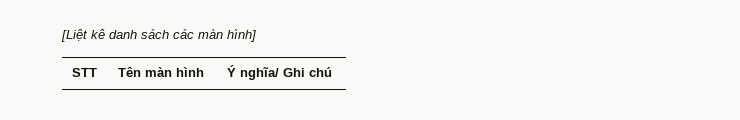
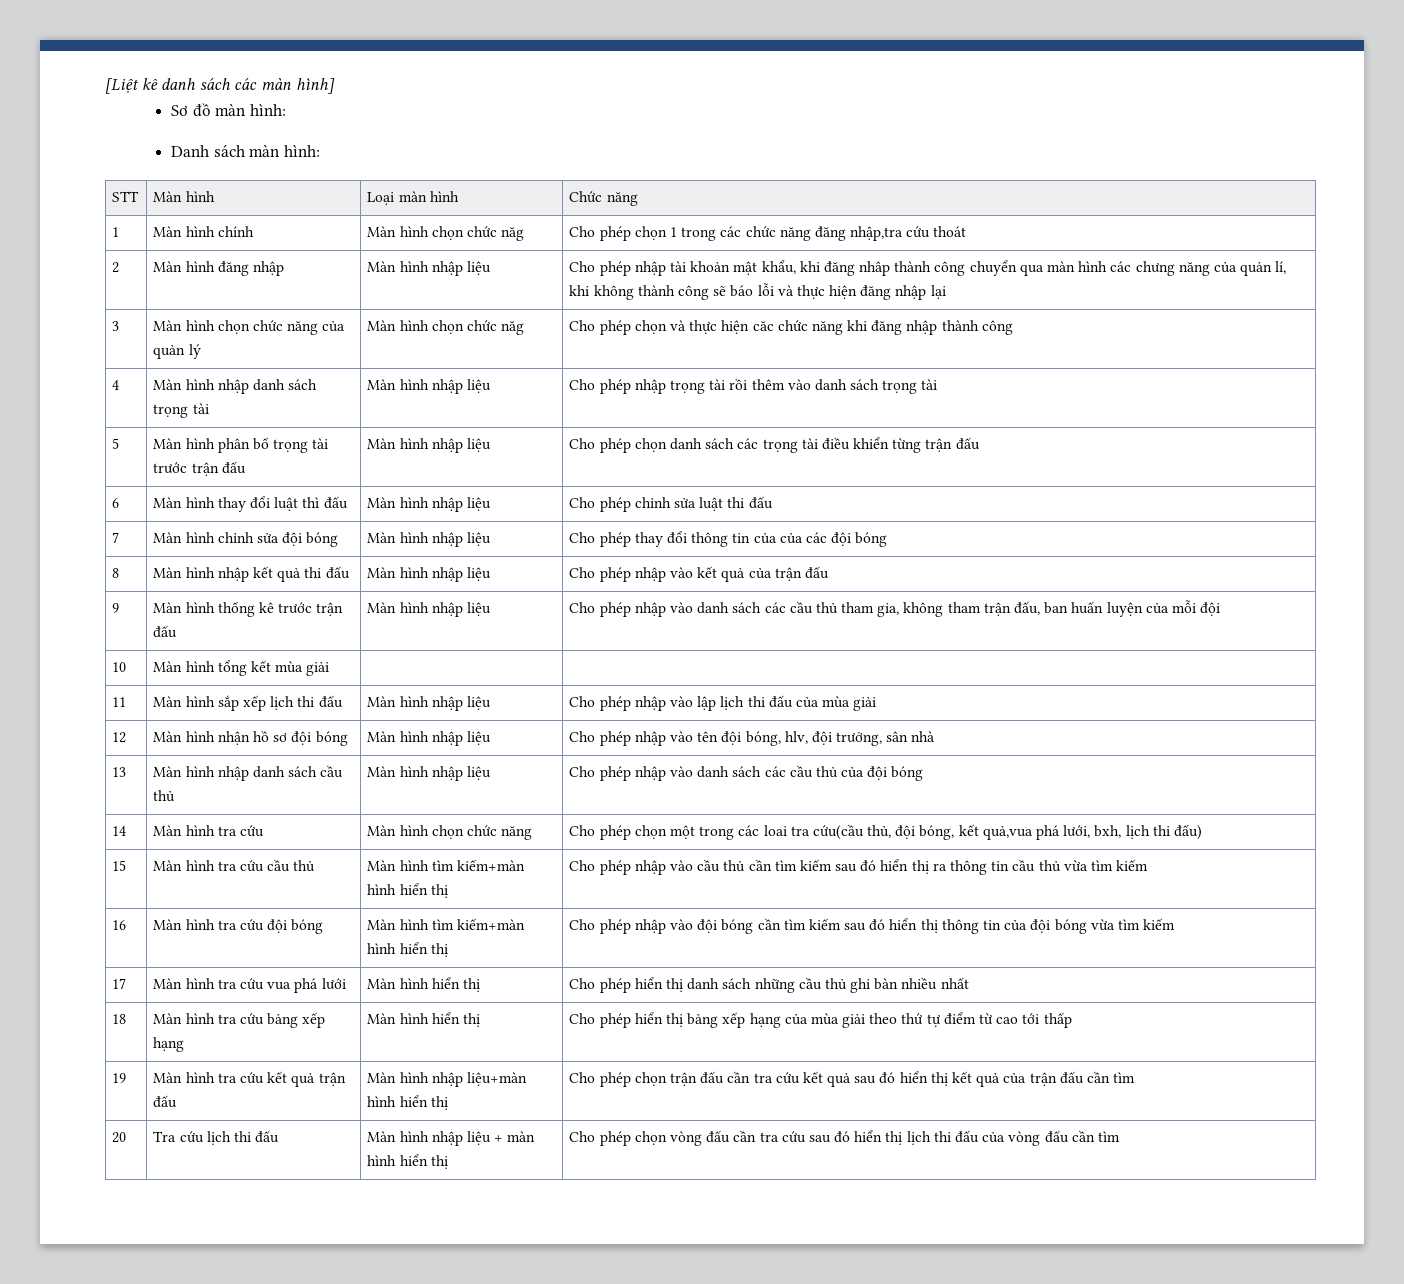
- STT | Tên màn hình | Ý nghĩa/ Ghi chú
+ Sơ đồ màn hình:
+ Danh sách màn hình:
+ STT | Màn hình | Loại màn hình | Chức năng
+ 1 | Màn hình chính | Màn hình chọn chức năg | Cho phép chọn 1 trong các chức năng đăng nhập,tra cứu thoát
+ 2 | Màn hình đăng nhập | Màn hình nhập liệu | Cho phép nhập tài khoản mật khẩu, khi đăng nhâp thành công chuyển qua màn hình các chưng năng của quản lí, khi không thành công sẽ báo lỗi và thực hiện đăng nhập lại
+ 3 | Màn hình chọn chức năng của quản lý | Màn hình chọn chức năg | Cho phép chọn và thực hiện căc chức năng khi đăng nhập thành công
+ 4 | Màn hình nhập danh sách trọng tài | Màn hình nhập liệu | Cho phép nhập trọng tài rồi thêm vào danh sách trọng tài
+ 5 | Màn hình phân bố trọng tài trước trận đấu | Màn hình nhập liệu | Cho phép chọn danh sách các trọng tài điều khiển từng trận đấu
+ 6 | Màn hình thay đổi luật thì đấu | Màn hình nhập liệu | Cho phép chỉnh sửa luật thi đấu
+ 7 | Màn hình chỉnh sửa đội bóng | Màn hình nhập liệu | Cho phép thay đổi thông tin của của các đội bóng
+ 8 | Màn hình nhập kết quả thi đấu | Màn hình nhập liệu | Cho phép nhập vào kết quả của trận đấu
+ 9 | Màn hình thống kê trước trận đấu | Màn hình nhập liệu | Cho phép nhập vào danh sách các cầu thủ tham gia, không tham trận đấu, ban huấn luyện của mỗi đội
+ 10 | Màn hình tổng kết mùa giải | |
+ 11 | Màn hình sắp xếp lịch thi đấu | Màn hình nhập liệu | Cho phép nhập vào lập lịch thi đấu của mùa giải
+ 12 | Màn hình nhận hồ sơ đội bóng | Màn hình nhập liệu | Cho phép nhập vào tên đội bóng, hlv, đội trưởng, sân nhà
+ 13 | Màn hình nhập danh sách cầu thủ | Màn hình nhập liệu | Cho phép nhập vào danh sách các cầu thủ của đội bóng
+ 14 | Màn hình tra cứu | Màn hình chọn chức năng | Cho phép chọn một trong các loai tra cứu(cầu thủ, đội bóng, kết quả,vua phá lưới, bxh, lịch thi đấu)
+ 15 | Màn hình tra cứu cầu thủ | Màn hình tìm kiếm+màn hình hiển thị | Cho phép nhập vào cầu thủ cần tìm kiếm sau đó hiển thị ra thông tin cầu thủ vừa tìm kiếm
+ 16 | Màn hình tra cứu đội bóng | Màn hình tìm kiếm+màn hình hiển thị | Cho phép nhập vào đội bóng cần tìm kiếm sau đó hiển thị thông tin của đội bóng vừa tìm kiếm
+ 17 | Màn hình tra cứu vua phá lưới | Màn hình hiển thị | Cho phép hiển thị danh sách những cầu thủ ghi bàn nhiều nhất
+ 18 | Màn hình tra cứu bảng xếp hạng | Màn hình hiển thị | Cho phép hiển thị bảng xếp hạng của mùa giải theo thứ tự điểm từ cao tới thấp
+ 19 | Màn hình tra cứu kết quả trận đấu | Màn hình nhập liệu+màn hình hiển thị | Cho phép chọn trận đấu cần tra cứu kết quả sau đó hiển thị kết quả của trận đấu cần tìm
+ 20 | Tra cứu lịch thi đấu | Màn hình nhập liệu + màn hình hiển thị | Cho phép chọn vòng đấu cần tra cứu sau đó hiển thị lịch thi đấu của vòng đấu cần tìm

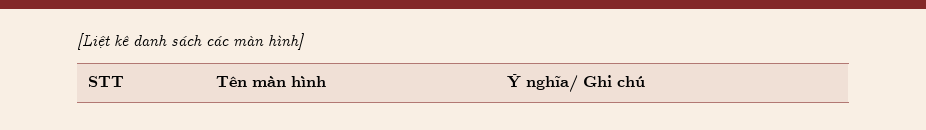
- Sơ đồ màn hình:
- Danh sách màn hình:
- STT | Màn hình | Loại màn hình | Chức năng
- 1 | Màn hình chính | Màn hình chọn chức năg | Cho phép chọn 1 trong các chức năng đăng nhập,tra cứu thoát
- 2 | Màn hình đăng nhập | Màn hình nhập liệu | Cho phép nhập tài khoản mật khẩu, khi đăng nhâp thành công chuyển qua màn hình các chưng năng của quản lí, khi không thành công sẽ báo lỗi và thực hiện đăng nhập lại
- 3 | Màn hình chọn chức năng của quản lý | Màn hình chọn chức năg | Cho phép chọn và thực hiện căc chức năng khi đăng nhập thành công
- 4 | Màn hình nhập danh sách trọng tài | Màn hình nhập liệu | Cho phép nhập trọng tài rồi thêm vào danh sách trọng tài
- 5 | Màn hình phân bố trọng tài trước trận đấu | Màn hình nhập liệu | Cho phép chọn danh sách các trọng tài điều khiển từng trận đấu
- 6 | Màn hình thay đổi luật thì đấu | Màn hình nhập liệu | Cho phép chỉnh sửa luật thi đấu
- 7 | Màn hình chỉnh sửa đội bóng | Màn hình nhập liệu | Cho phép thay đổi thông tin của của các đội bóng
- 8 | Màn hình nhập kết quả thi đấu | Màn hình nhập liệu | Cho phép nhập vào kết quả của trận đấu
- 9 | Màn hình thống kê trước trận đấu | Màn hình nhập liệu | Cho phép nhập vào danh sách các cầu thủ tham gia, không tham trận đấu, ban huấn luyện của mỗi đội
- 10 | Màn hình tổng kết mùa giải | |
- 11 | Màn hình sắp xếp lịch thi đấu | Màn hình nhập liệu | Cho phép nhập vào lập lịch thi đấu của mùa giải
- 12 | Màn hình nhận hồ sơ đội bóng | Màn hình nhập liệu | Cho phép nhập vào tên đội bóng, hlv, đội trưởng, sân nhà
- 13 | Màn hình nhập danh sách cầu thủ | Màn hình nhập liệu | Cho phép nhập vào danh sách các cầu thủ của đội bóng
- 14 | Màn hình tra cứu | Màn hình chọn chức năng | Cho phép chọn một trong các loai tra cứu(cầu thủ, đội bóng, kết quả,vua phá lưới, bxh, lịch thi đấu)
- 15 | Màn hình tra cứu cầu thủ | Màn hình tìm kiếm+màn hình hiển thị | Cho phép nhập vào cầu thủ cần tìm kiếm sau đó hiển thị ra thông tin cầu thủ vừa tìm kiếm
- 16 | Màn hình tra cứu đội bóng | Màn hình tìm kiếm+màn hình hiển thị | Cho phép nhập vào đội bóng cần tìm kiếm sau đó hiển thị thông tin của đội bóng vừa tìm kiếm
- 17 | Màn hình tra cứu vua phá lưới | Màn hình hiển thị | Cho phép hiển thị danh sách những cầu thủ ghi bàn nhiều nhất
- 18 | Màn hình tra cứu bảng xếp hạng | Màn hình hiển thị | Cho phép hiển thị bảng xếp hạng của mùa giải theo thứ tự điểm từ cao tới thấp
- 19 | Màn hình tra cứu kết quả trận đấu | Màn hình nhập liệu+màn hình hiển thị | Cho phép chọn trận đấu cần tra cứu kết quả sau đó hiển thị kết quả của trận đấu cần tìm
- 20 | Tra cứu lịch thi đấu | Màn hình nhập liệu + màn hình hiển thị | Cho phép chọn vòng đấu cần tra cứu sau đó hiển thị lịch thi đấu của vòng đấu cần tìm
+ STT | Tên màn hình | Ý nghĩa/ Ghi chú

